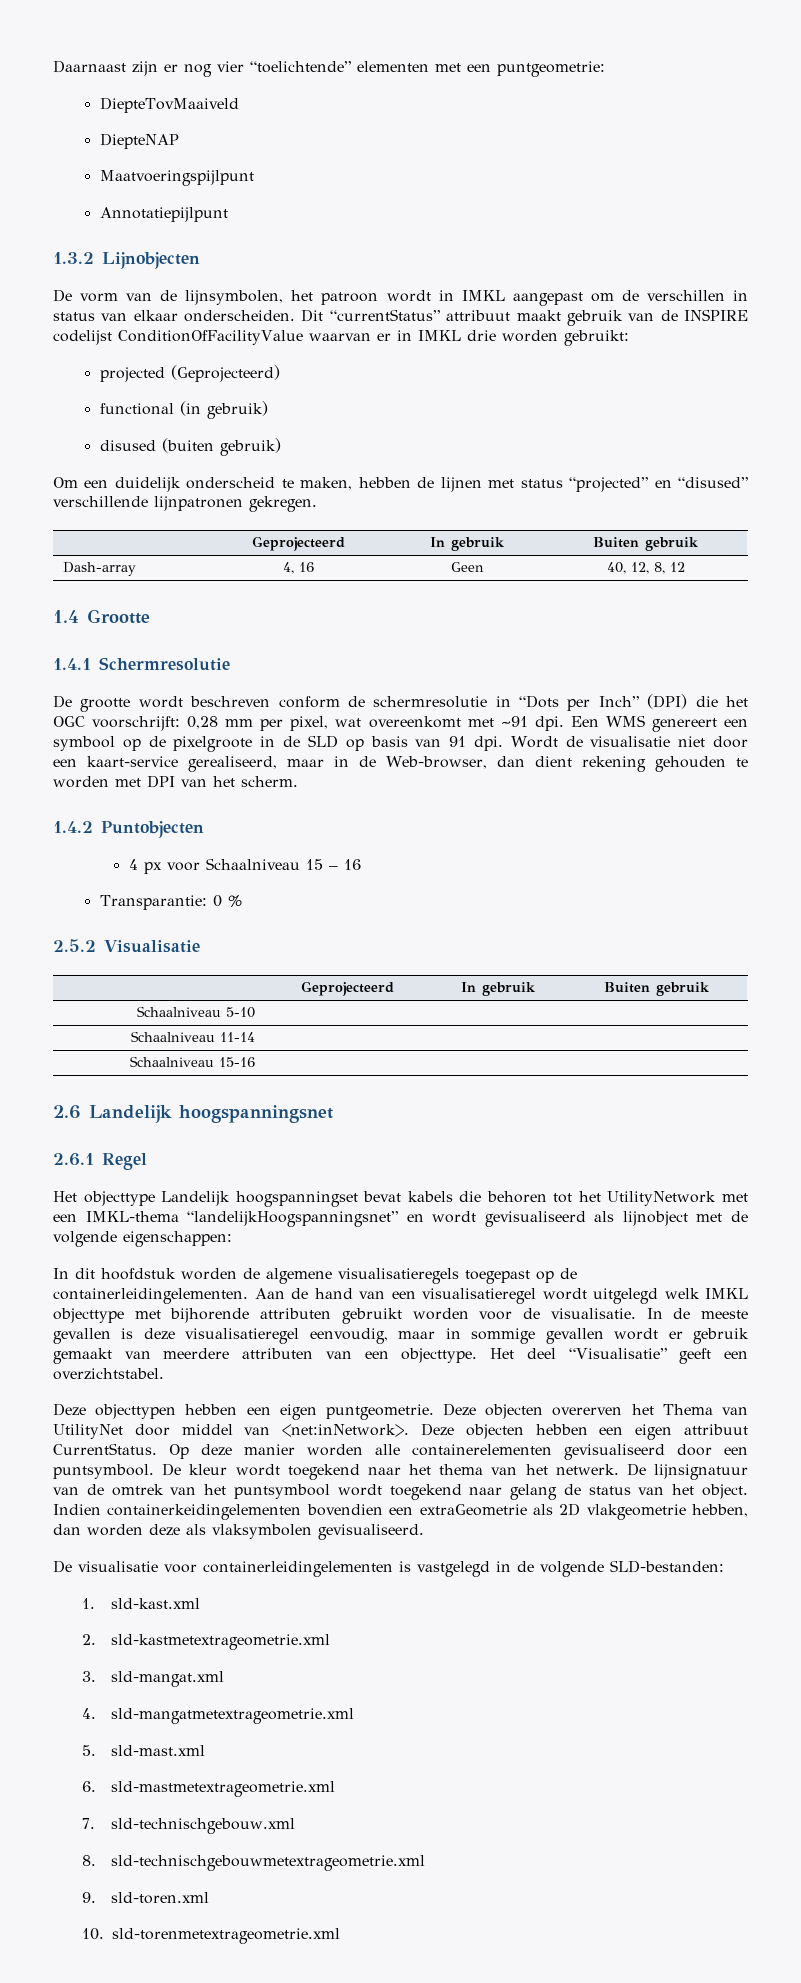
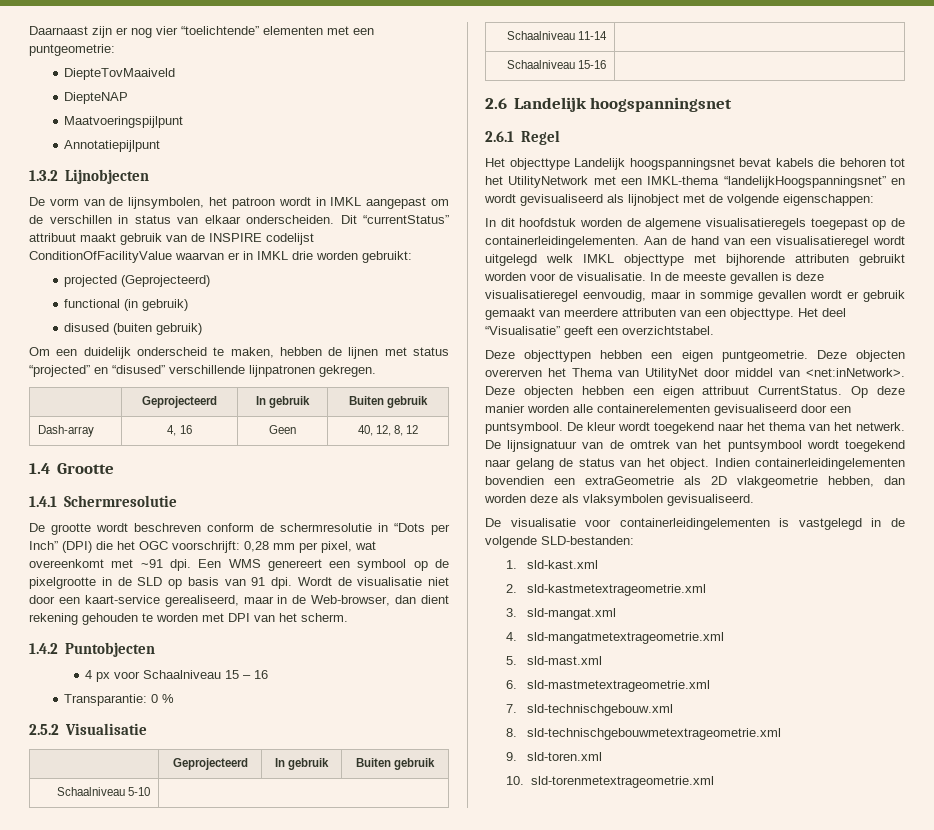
- Een WMS genereert een symbool op de pixelgroote in de SLD op basis van 91 dpi.
+ Een WMS genereert een symbool op de pixelgrootte in de SLD op basis van 91 dpi.
- Het objecttype Landelijk hoogspanningset bevat kabels die behoren tot het UtilityNetwork met een IMKL-thema “landelijkHoogspanningsnet” en wordt gevisualiseerd als lijnobject met de volgende eigenschappen:
+ Het objecttype Landelijk hoogspanningsnet bevat kabels die behoren tot het UtilityNetwork met een IMKL-thema “landelijkHoogspanningsnet” en wordt gevisualiseerd als lijnobject met de volgende eigenschappen:
- Indien containerkeidingelementen bovendien een extraGeometrie als 2D vlakgeometrie hebben, dan worden deze als vlaksymbolen gevisualiseerd.
+ Indien containerleidingelementen bovendien een extraGeometrie als 2D vlakgeometrie hebben, dan worden deze als vlaksymbolen gevisualiseerd.

